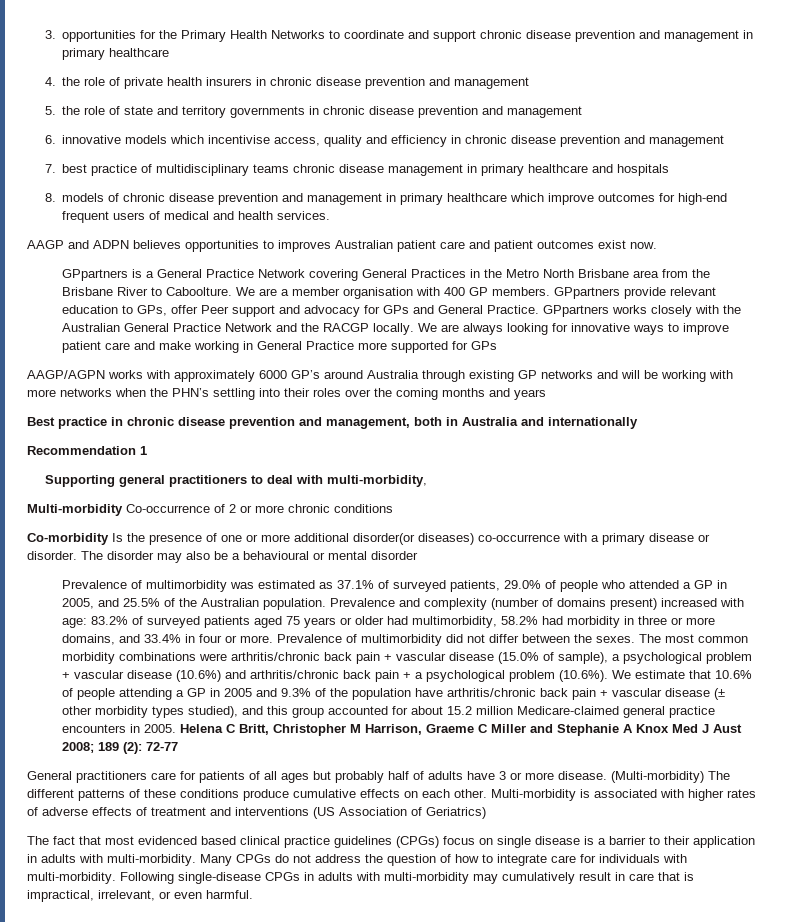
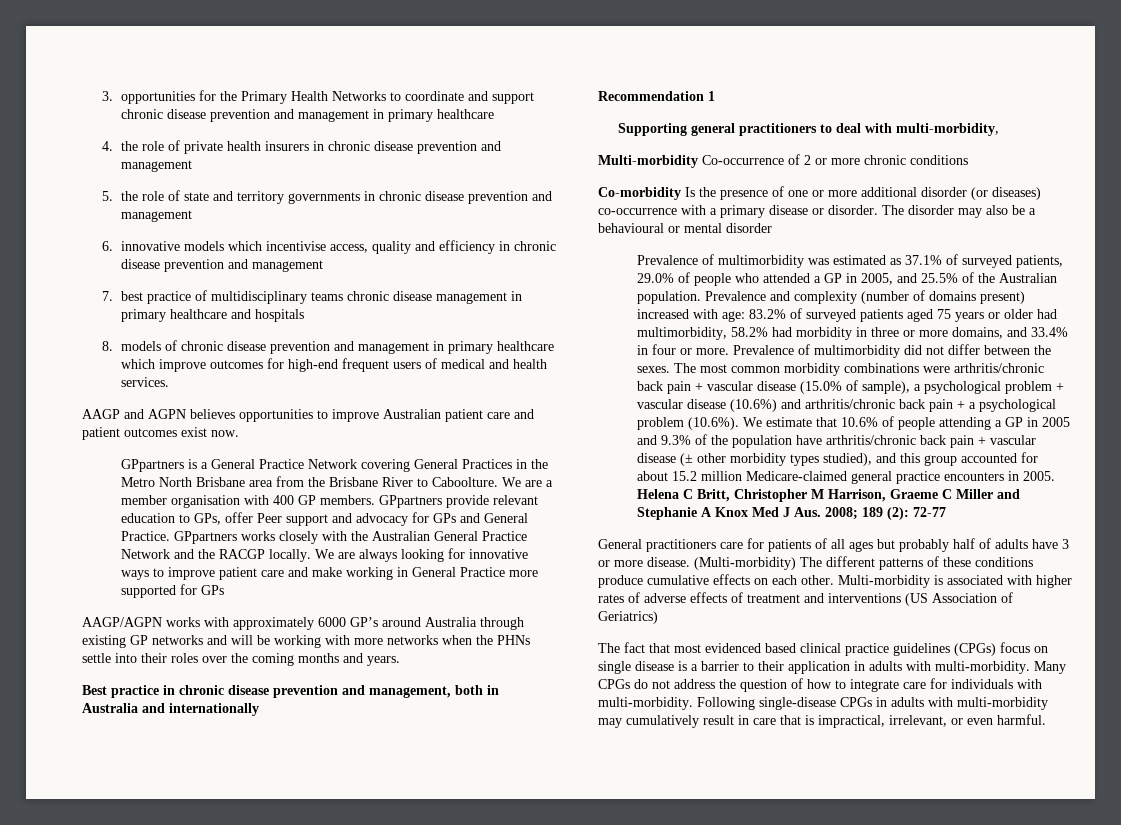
- AAGP and ADPN believes opportunities to improves Australian patient care and patient outcomes exist now.
+ AAGP and AGPN believes opportunities to improve Australian patient care and patient outcomes exist now.
- AAGP/AGPN works with approximately 6000 GP’s around Australia through existing GP networks and will be working with more networks when the PHN’s settling into their roles over the coming months and years
+ AAGP/AGPN works with approximately 6000 GP’s around Australia through existing GP networks and will be working with more networks when the PHNs settle into their roles over the coming months and years.
- Co-morbidity Is the presence of one or more additional disorder(or diseases) co-occurrence with a primary disease or disorder.
+ Co-morbidity Is the presence of one or more additional disorder (or diseases) co-occurrence with a primary disease or disorder.
- Helena C Britt, Christopher M Harrison, Graeme C Miller and Stephanie A Knox Med J Aust 2008; 189 (2): 72-77
+ Helena C Britt, Christopher M Harrison, Graeme C Miller and Stephanie A Knox Med J Aus. 2008; 189 (2): 72-77

